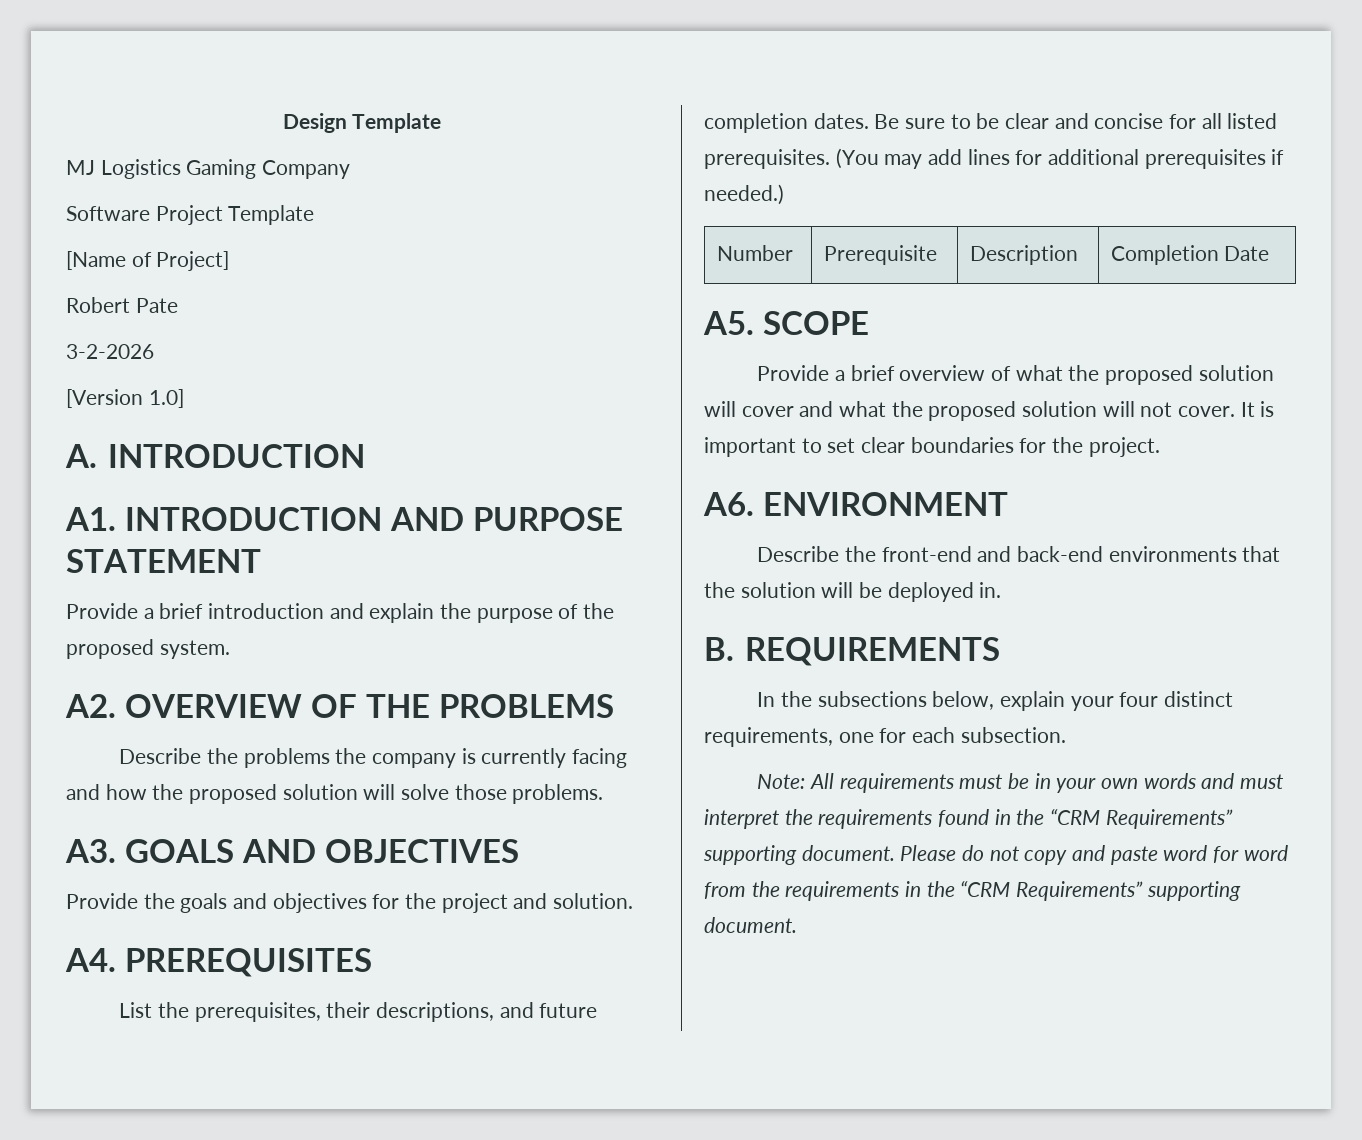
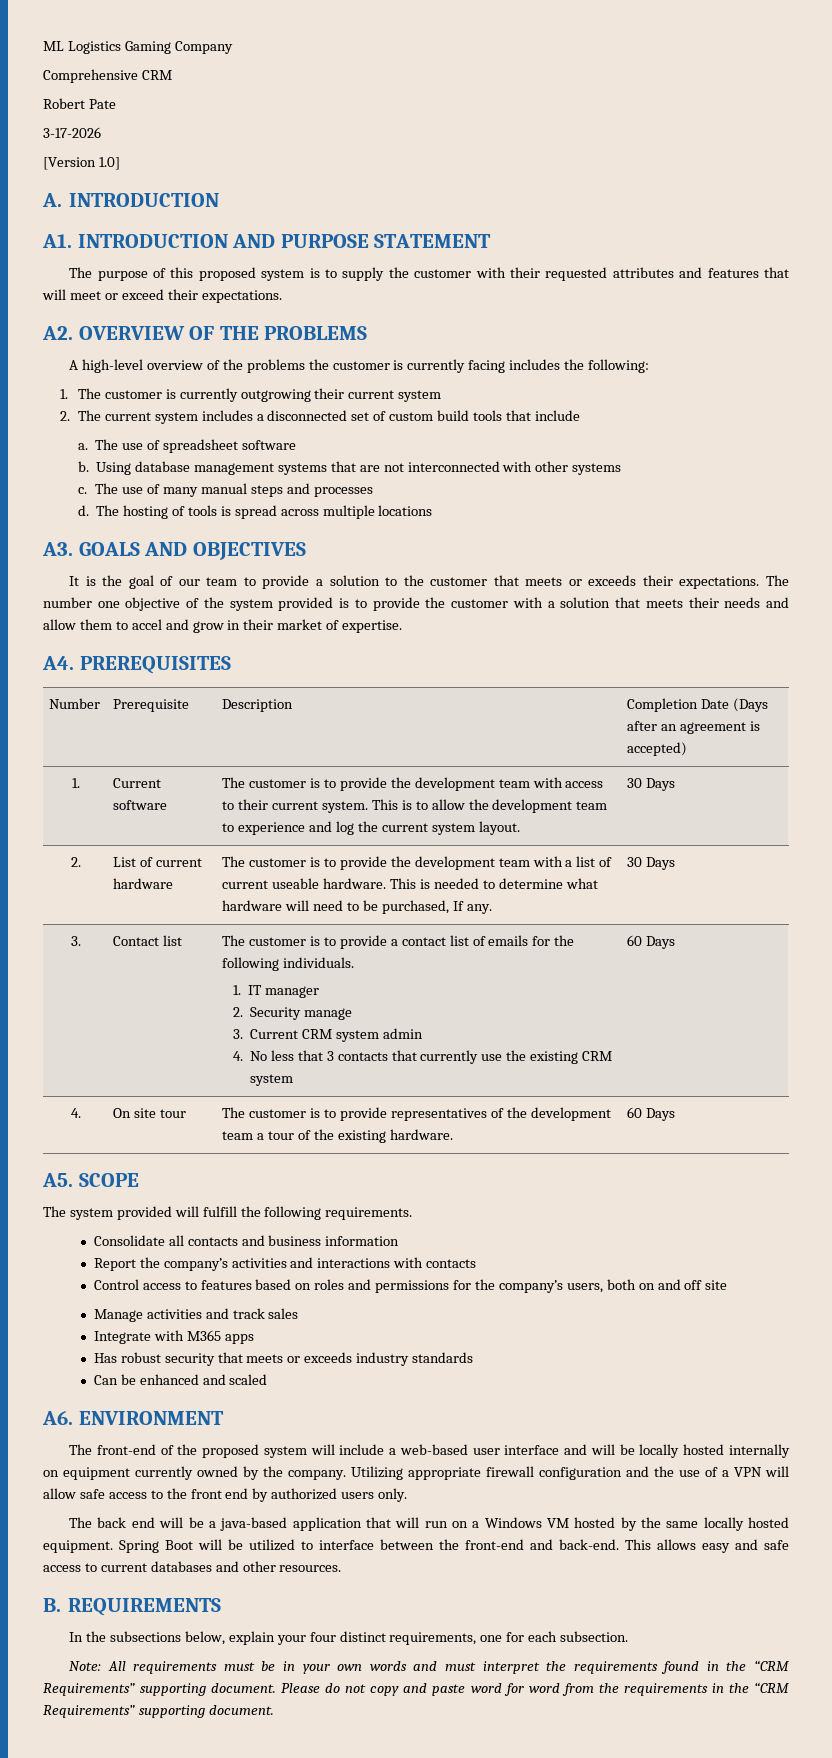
- Design Template
- MJ Logistics Gaming Company
+ ML Logistics Gaming Company
- Software Project Template
- [Name of Project]
+ Comprehensive CRM
- 3-2-2026
+ 3-17-2026
- Provide a brief introduction and explain the purpose of the proposed system.
+ The purpose of this proposed system is to supply the customer with their requested attributes and features that will meet or exceed their expectations.
- Describe the problems the company is currently facing and how the proposed solution will solve those problems.
+ A high-level overview of the problems the customer is currently facing includes the following:
+ 1. The customer is currently outgrowing their current system
+ 2. The current system includes a disconnected set of custom build tools that include
+ a. The use of spreadsheet software
+ b. Using database management systems that are not interconnected with other systems
+ c. The use of many manual steps and processes
+ d. The hosting of tools is spread across multiple locations
  A3. GOALS AND OBJECTIVES
- Provide the goals and objectives for the project and solution.
+ It is the goal of our team to provide a solution to the customer that meets or exceeds their expectations. The number one objective of the system provided is to provide the customer with a solution that meets their needs and allow them to accel and grow in their market of expertise.
  A4. PREREQUISITES
- List the prerequisites, their descriptions, and future completion dates. Be sure to be clear and concise for all listed prerequisites. (You may add lines for additional prerequisites if needed.)
- Number | Prerequisite | Description | Completion Date
+ Number | Prerequisite | Description | Completion Date (Days after an agreement is accepted)
+ 1. | Current software | The customer is to provide the development team with access to their current system. This is to allow the development team to experience and log the current system layout. | 30 Days
+ 2. | List of current hardware | The customer is to provide the development team with a list of current useable hardware. This is needed to determine what hardware will need to be purchased, If any. | 30 Days
+ 3. | Contact list | The customer is to provide a contact list of emails for the following individuals.
+ 1. IT manager
+ 2. Security manage
+ 3. Current CRM system admin
+ 4. No less that 3 contacts that currently use the existing CRM system | 60 Days
+ 4. | On site tour | The customer is to provide representatives of the development team a tour of the existing hardware. | 60 Days
  A5. SCOPE
- Provide a brief overview of what the proposed solution will cover and what the proposed solution will not cover. It is important to set clear boundaries for the project.
+ The system provided will fulfill the following requirements.
+ Consolidate all contacts and business information
+ Report the company’s activities and interactions with contacts
+ Control access to features based on roles and permissions for the company’s users, both on and off site
+ Manage activities and track sales
+ Integrate with M365 apps
+ Has robust security that meets or exceeds industry standards
+ Can be enhanced and scaled
  A6. ENVIRONMENT
- Describe the front-end and back-end environments that the solution will be deployed in.
+ The front-end of the proposed system will include a web-based user interface and will be locally hosted internally on equipment currently owned by the company. Utilizing appropriate firewall configuration and the use of a VPN will allow safe access to the front end by authorized users only.
+ The back end will be a java-based application that will run on a Windows VM hosted by the same locally hosted equipment. Spring Boot will be utilized to interface between the front-end and back-end. This allows easy and safe access to current databases and other resources.

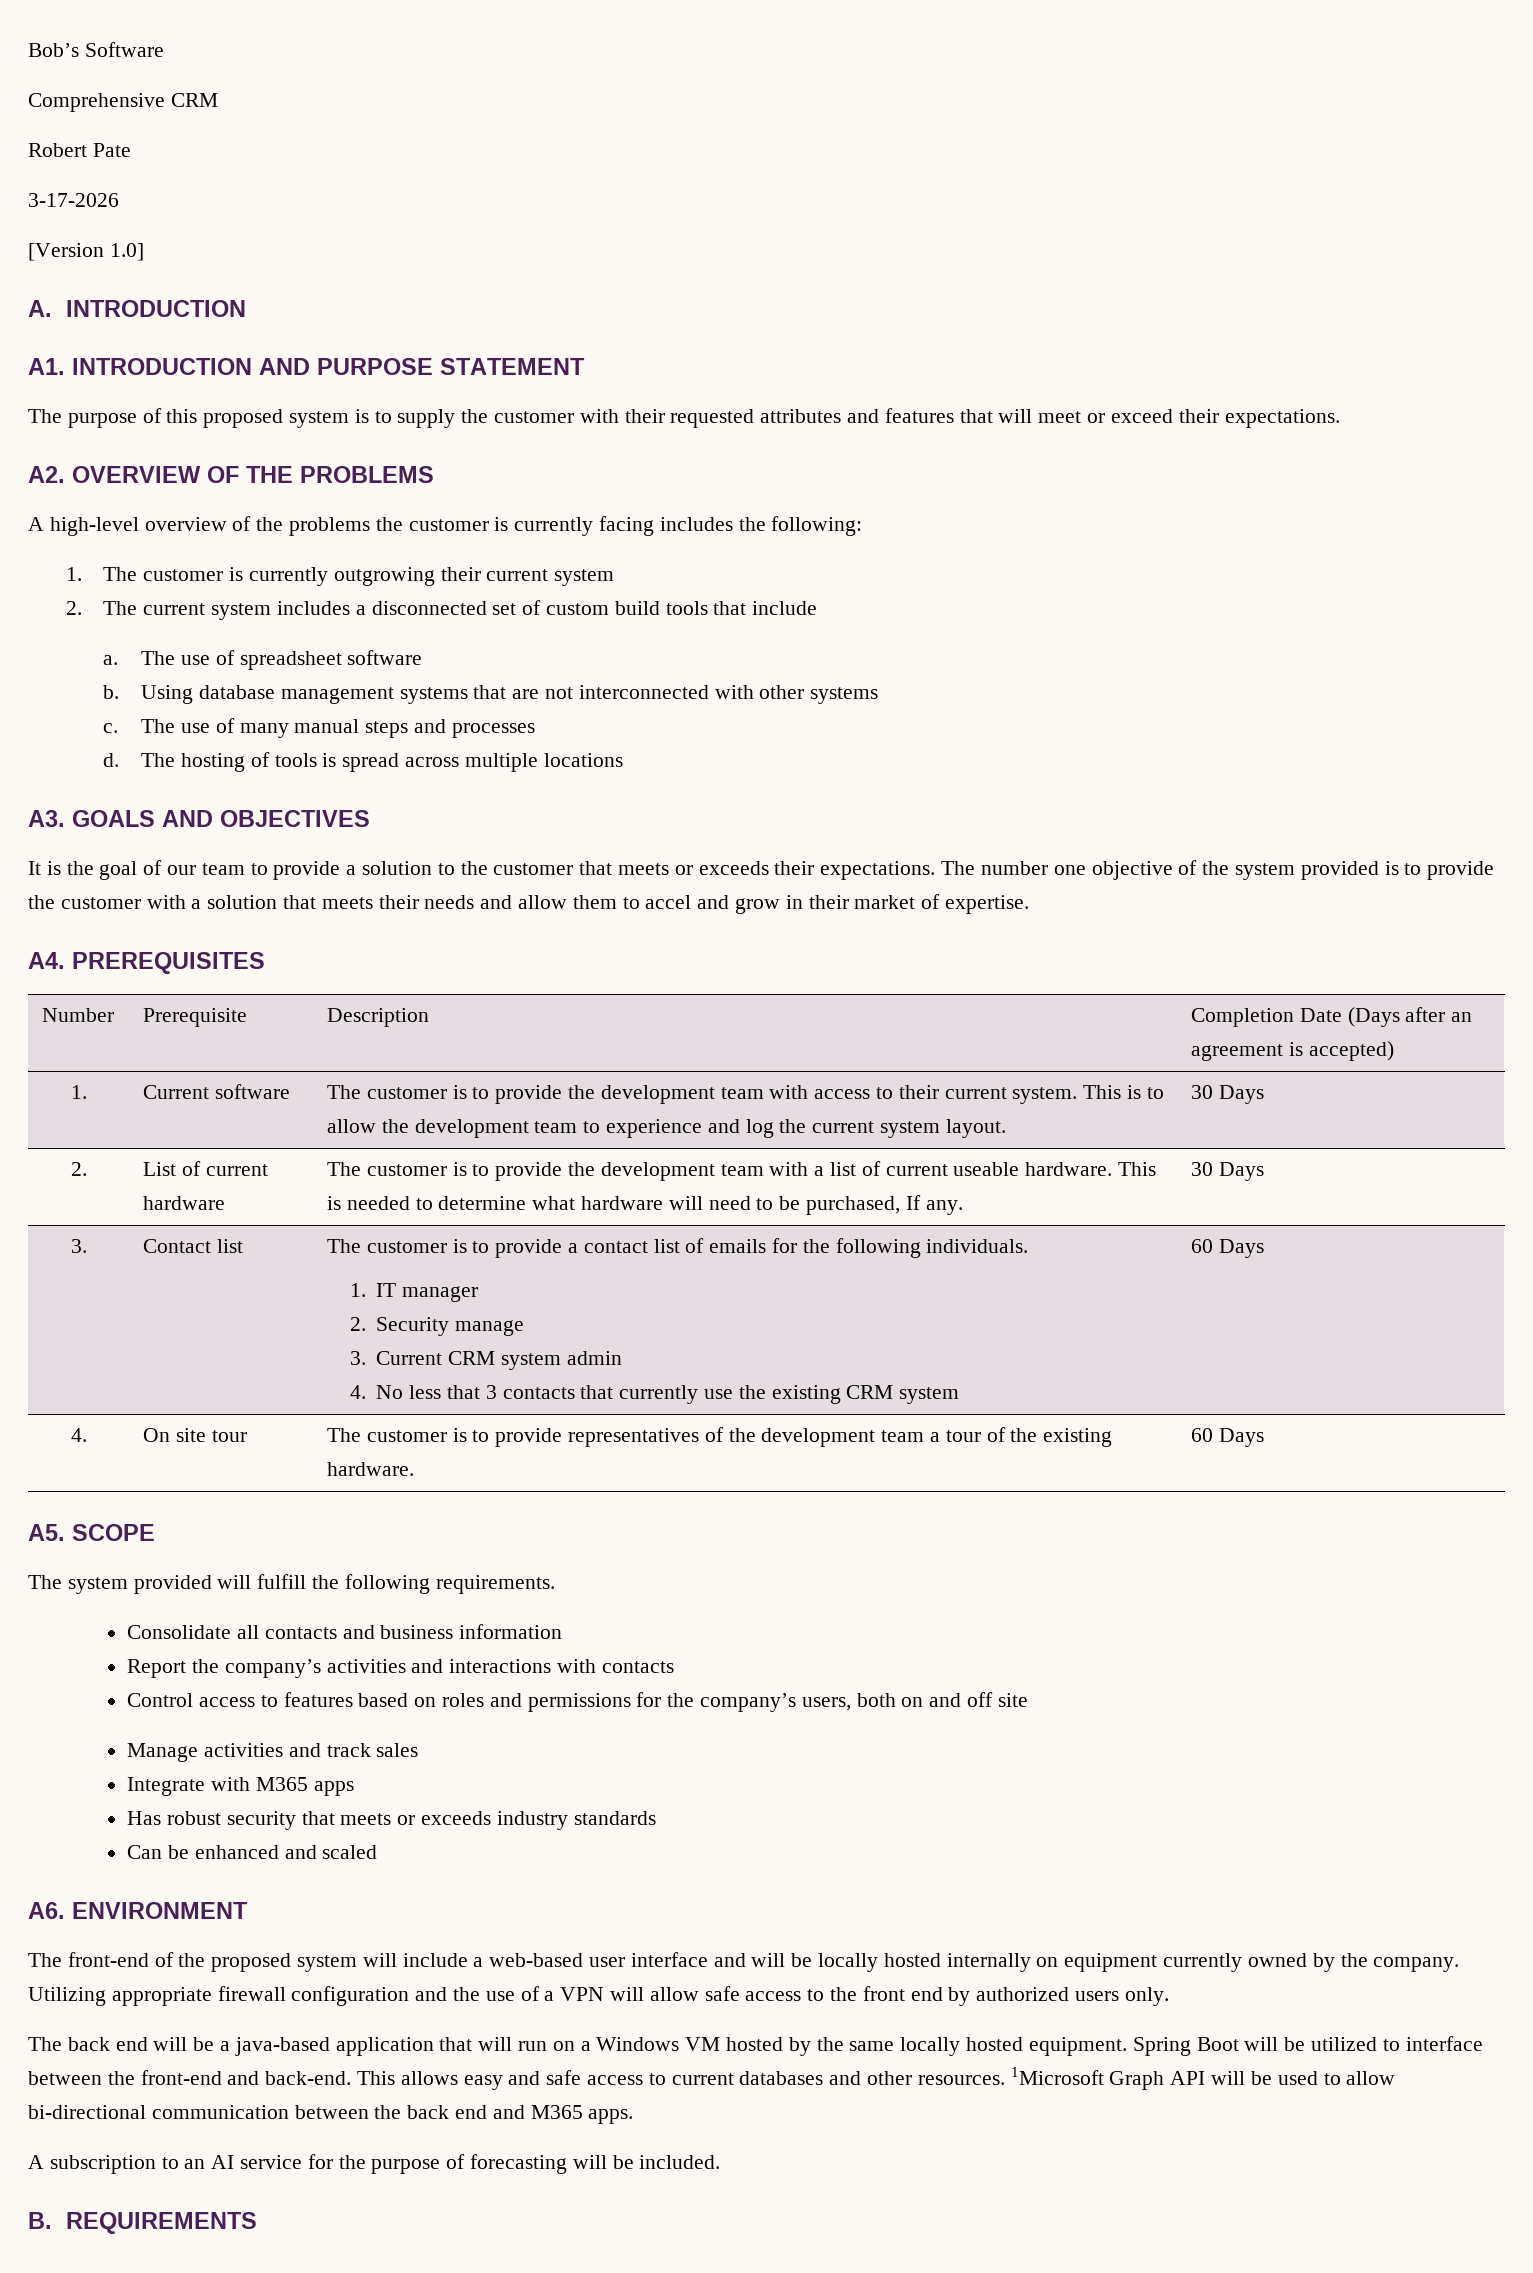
- ML Logistics Gaming Company
+ Bob’s Software
- This allows easy and safe access to current databases and other resources.
+ This allows easy and safe access to current databases and other resources. 1Microsoft Graph API will be used to allow bi-directional communication between the back end and M365 apps.
+ A subscription to an AI service for the purpose of forecasting will be included.
  B. REQUIREMENTS
- In the subsections below, explain your four distinct requirements, one for each subsection.
- Note: All requirements must be in your own words and must interpret the requirements found in the “CRM Requirements” supporting document. Please do not copy and paste word for word from the requirements in the “CRM Requirements” supporting document.

